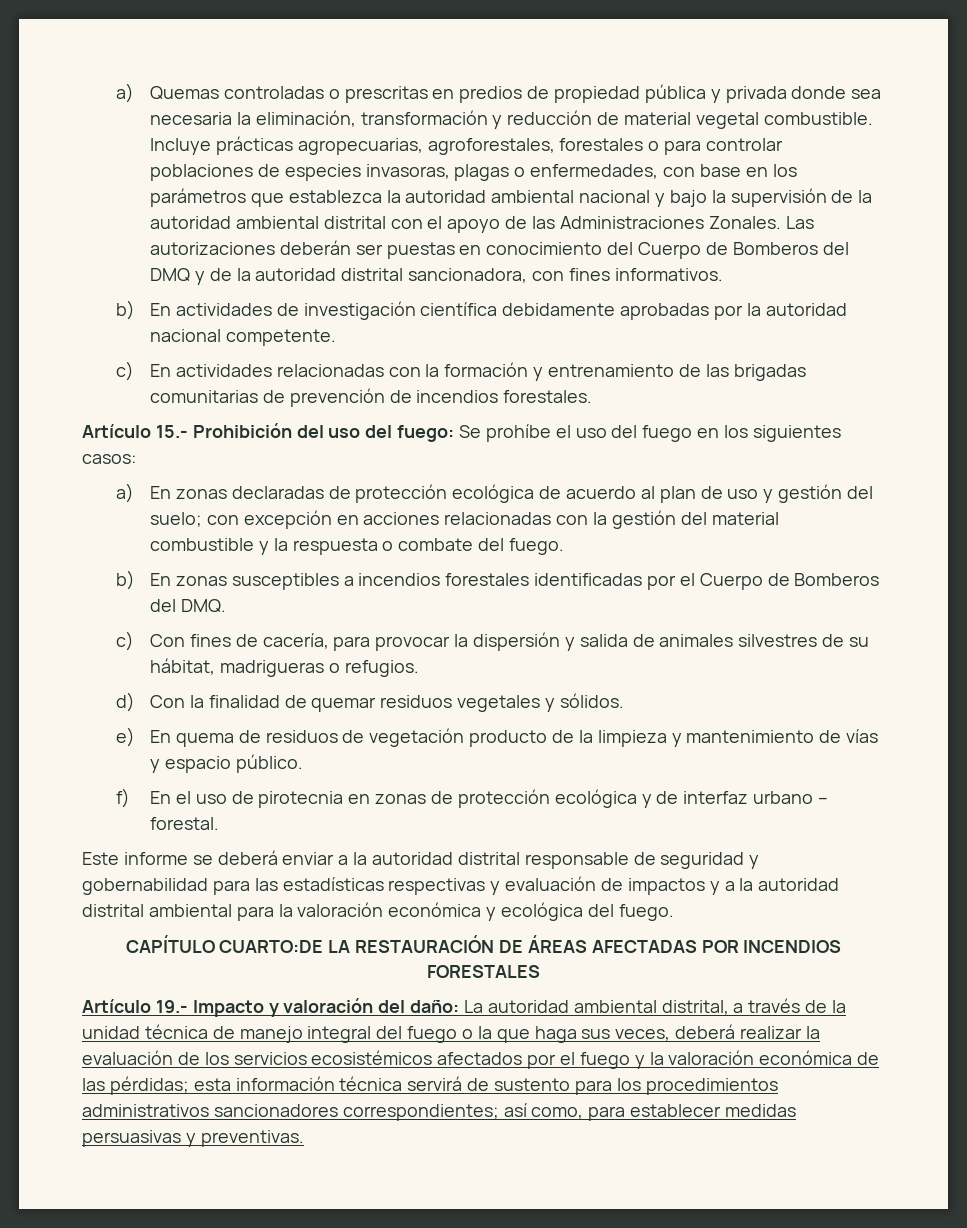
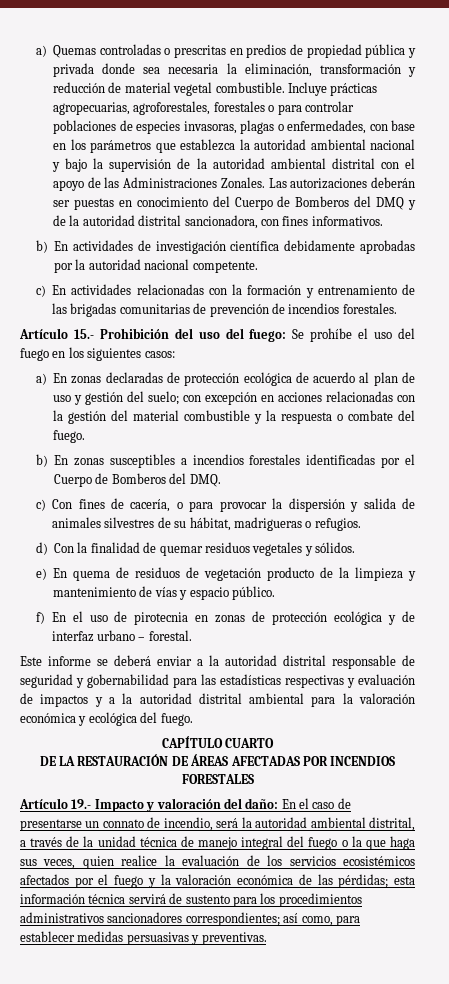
- c) Con fines de cacería, para provocar la dispersión y salida de animales silvestres de su hábitat, madrigueras o refugios.
+ c) Con fines de cacería, o para provocar la dispersión y salida de animales silvestres de su hábitat, madrigueras o refugios.
- CAPÍTULO CUARTO:DE LA RESTAURACIÓN DE ÁREAS AFECTADAS POR INCENDIOS FORESTALES
+ CAPÍTULO CUARTO
+ DE LA RESTAURACIÓN DE ÁREAS AFECTADAS POR INCENDIOS FORESTALES
- La autoridad ambiental distrital, a través de la unidad técnica de manejo integral del fuego o la que haga sus veces, deberá realizar la evaluación de los servicios ecosistémicos afectados por el fuego y la valoración económica de las pérdidas;
+ En el caso de presentarse un connato de incendio, será la autoridad ambiental distrital, a través de la unidad técnica de manejo integral del fuego o la que haga sus veces, quien realice la evaluación de los servicios ecosistémicos afectados por el fuego y la valoración económica de las pérdidas;

